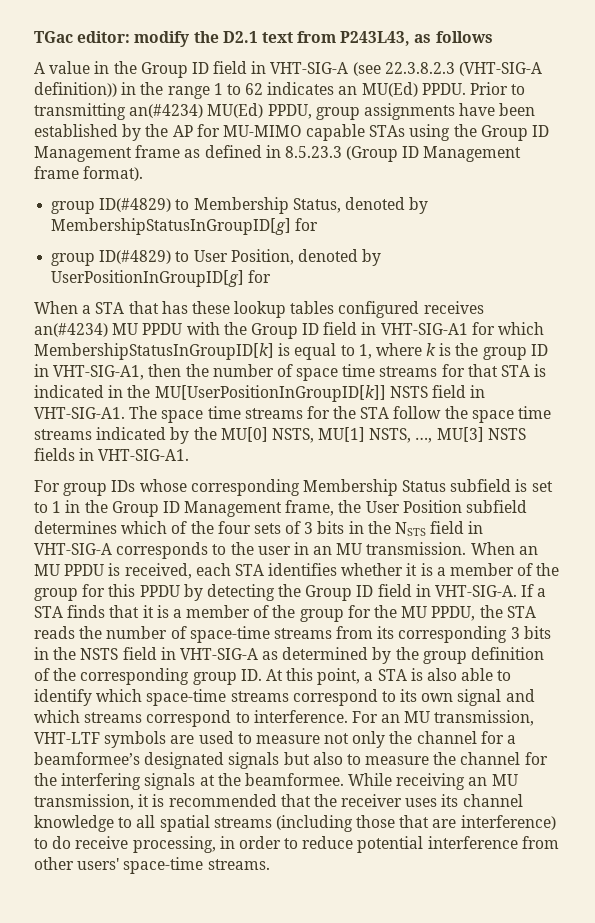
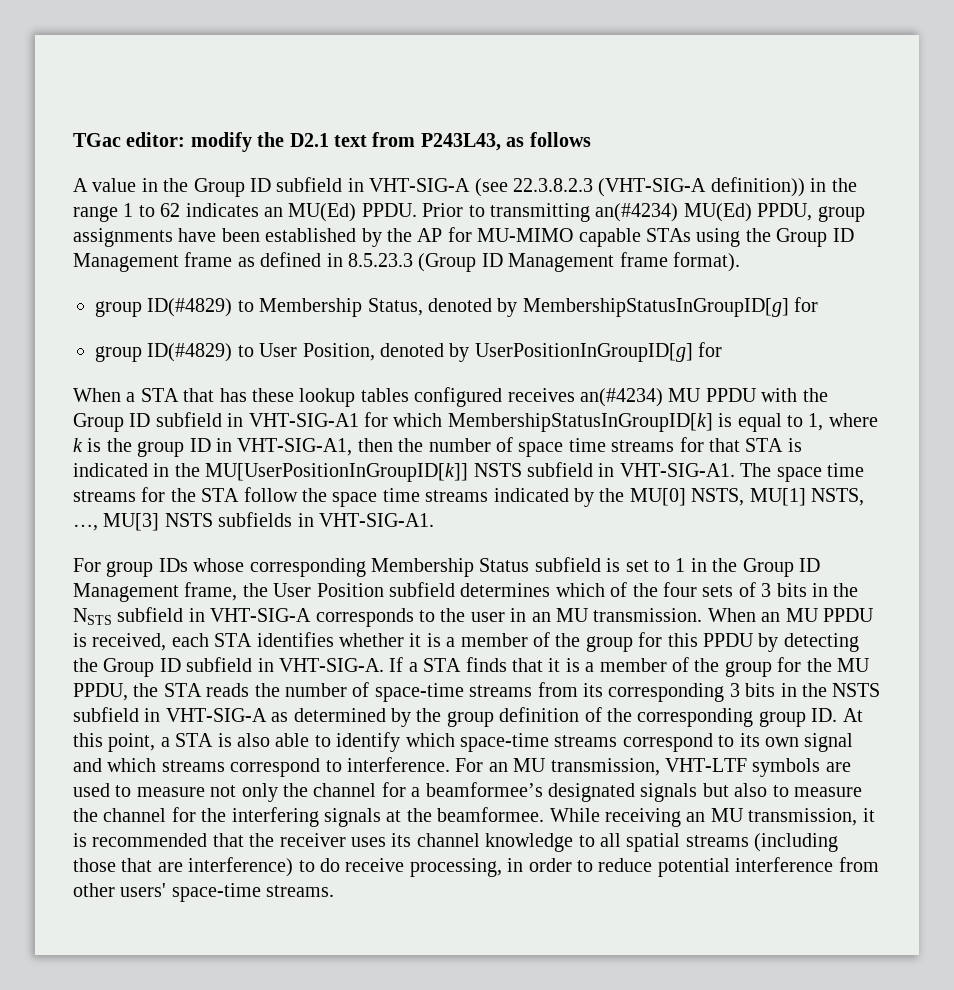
- A value in the Group ID field in VHT-SIG-A (see 22.3.8.2.3 (VHT-SIG-A definition)) in the range 1 to 62 indicates an MU(Ed) PPDU.
+ A value in the Group ID subfield in VHT-SIG-A (see 22.3.8.2.3 (VHT-SIG-A definition)) in the range 1 to 62 indicates an MU(Ed) PPDU.
- When a STA that has these lookup tables configured receives an(#4234) MU PPDU with the Group ID field in VHT-SIG-A1 for which MembershipStatusInGroupID[k] is equal to 1, where k is the group ID in VHT-SIG-A1, then the number of space time streams for that STA is indicated in the MU[UserPositionInGroupID[k]] NSTS field in VHT-SIG-A1.
+ When a STA that has these lookup tables configured receives an(#4234) MU PPDU with the Group ID subfield in VHT-SIG-A1 for which MembershipStatusInGroupID[k] is equal to 1, where k is the group ID in VHT-SIG-A1, then the number of space time streams for that STA is indicated in the MU[UserPositionInGroupID[k]] NSTS subfield in VHT-SIG-A1.
- The space time streams for the STA follow the space time streams indicated by the MU[0] NSTS, MU[1] NSTS, …, MU[3] NSTS fields in VHT-SIG-A1.
+ The space time streams for the STA follow the space time streams indicated by the MU[0] NSTS, MU[1] NSTS, …, MU[3] NSTS subfields in VHT-SIG-A1.
- For group IDs whose corresponding Membership Status subfield is set to 1 in the Group ID Management frame, the User Position subfield determines which of the four sets of 3 bits in the NSTS field in VHT-SIG-A corresponds to the user in an MU transmission.
+ For group IDs whose corresponding Membership Status subfield is set to 1 in the Group ID Management frame, the User Position subfield determines which of the four sets of 3 bits in the NSTS subfield in VHT-SIG-A corresponds to the user in an MU transmission.
- When an MU PPDU is received, each STA identifies whether it is a member of the group for this PPDU by detecting the Group ID field in VHT-SIG-A.
+ When an MU PPDU is received, each STA identifies whether it is a member of the group for this PPDU by detecting the Group ID subfield in VHT-SIG-A.
- If a STA finds that it is a member of the group for the MU PPDU, the STA reads the number of space-time streams from its corresponding 3 bits in the NSTS field in VHT-SIG-A as determined by the group definition of the corresponding group ID. At this point, a STA is also able to identify which space-time streams correspond to its own signal and which streams correspond to interference.
+ If a STA finds that it is a member of the group for the MU PPDU, the STA reads the number of space-time streams from its corresponding 3 bits in the NSTS subfield in VHT-SIG-A as determined by the group definition of the corresponding group ID. At this point, a STA is also able to identify which space-time streams correspond to its own signal and which streams correspond to interference.

